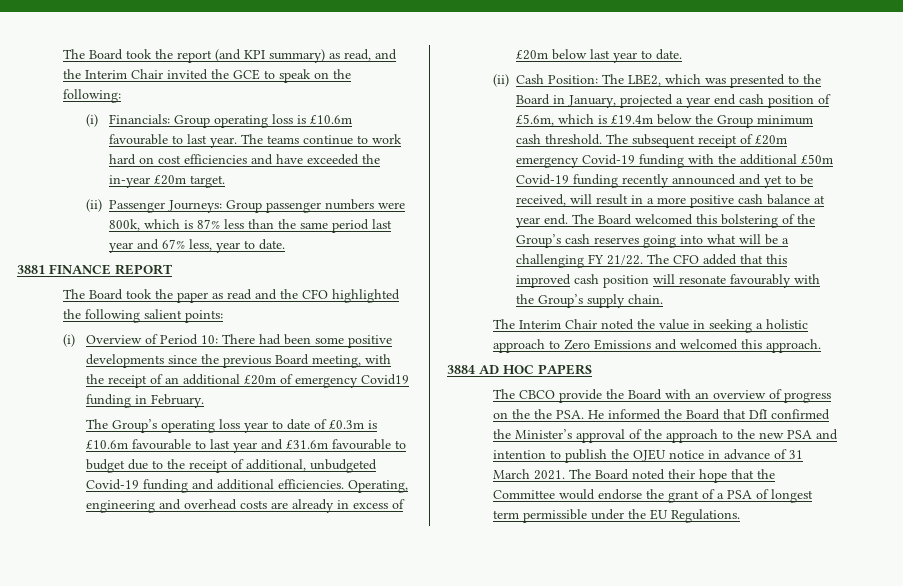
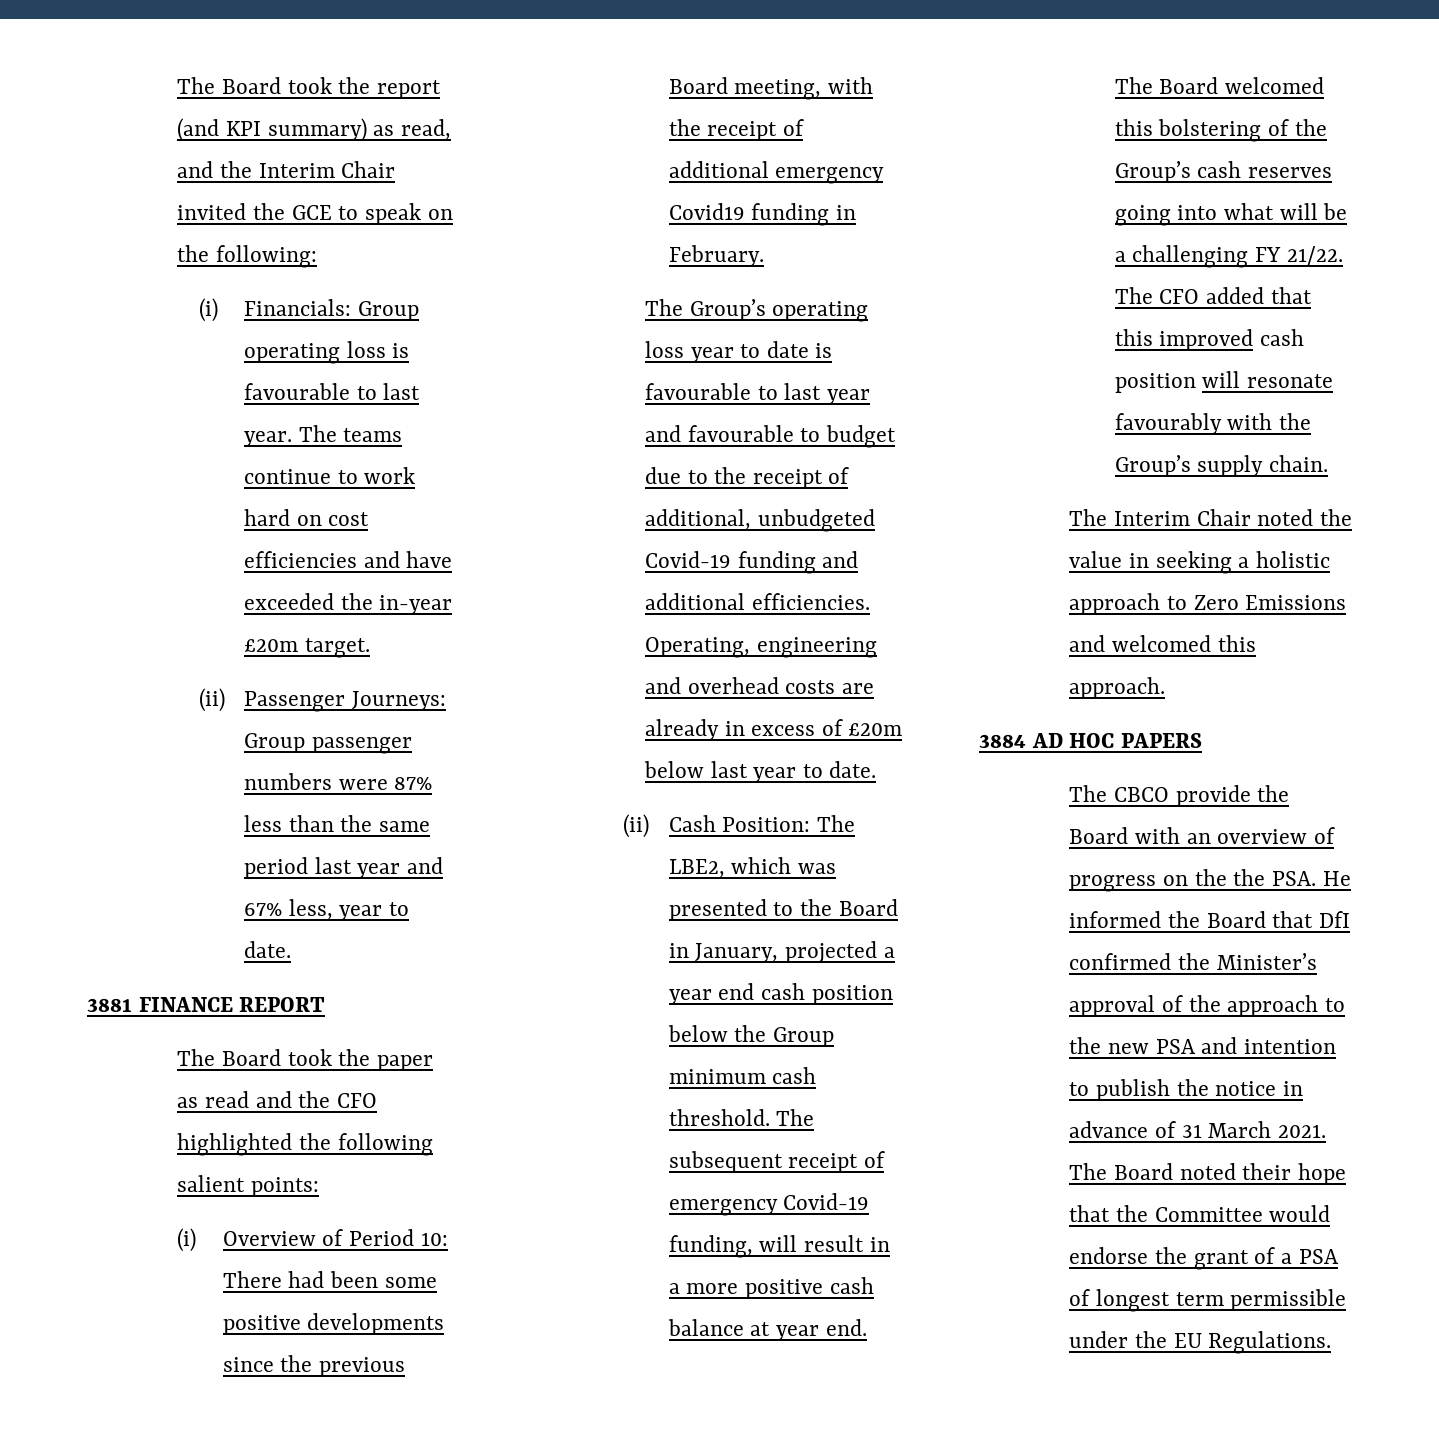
- (i) Financials: Group operating loss is £10.6m favourable to last year.
+ (i) Financials: Group operating loss is favourable to last year.
- (ii) Passenger Journeys: Group passenger numbers were 800k, which is 87% less than the same period last year and 67% less, year to date.
+ (ii) Passenger Journeys: Group passenger numbers were 87% less than the same period last year and 67% less, year to date.
- (i) Overview of Period 10: There had been some positive developments since the previous Board meeting, with the receipt of an additional £20m of emergency Covid19 funding in February.
+ (i) Overview of Period 10: There had been some positive developments since the previous Board meeting, with the receipt of additional emergency Covid19 funding in February.
- The Group’s operating loss year to date of £0.3m is £10.6m favourable to last year and £31.6m favourable to budget due to the receipt of additional, unbudgeted Covid-19 funding and additional efficiencies.
+ The Group’s operating loss year to date is favourable to last year and favourable to budget due to the receipt of additional, unbudgeted Covid-19 funding and additional efficiencies.
- (ii) Cash Position: The LBE2, which was presented to the Board in January, projected a year end cash position of £5.6m, which is £19.4m below the Group minimum cash threshold.
+ (ii) Cash Position: The LBE2, which was presented to the Board in January, projected a year end cash position below the Group minimum cash threshold.
- The subsequent receipt of £20m emergency Covid-19 funding with the additional £50m Covid-19 funding recently announced and yet to be received, will result in a more positive cash balance at year end.
+ The subsequent receipt of emergency Covid-19 funding, will result in a more positive cash balance at year end.
- The CBCO provide the Board with an overview of progress on the the PSA. He informed the Board that DfI confirmed the Minister’s approval of the approach to the new PSA and intention to publish the OJEU notice in advance of 31 March 2021.
+ The CBCO provide the Board with an overview of progress on the the PSA. He informed the Board that DfI confirmed the Minister’s approval of the approach to the new PSA and intention to publish the notice in advance of 31 March 2021.

